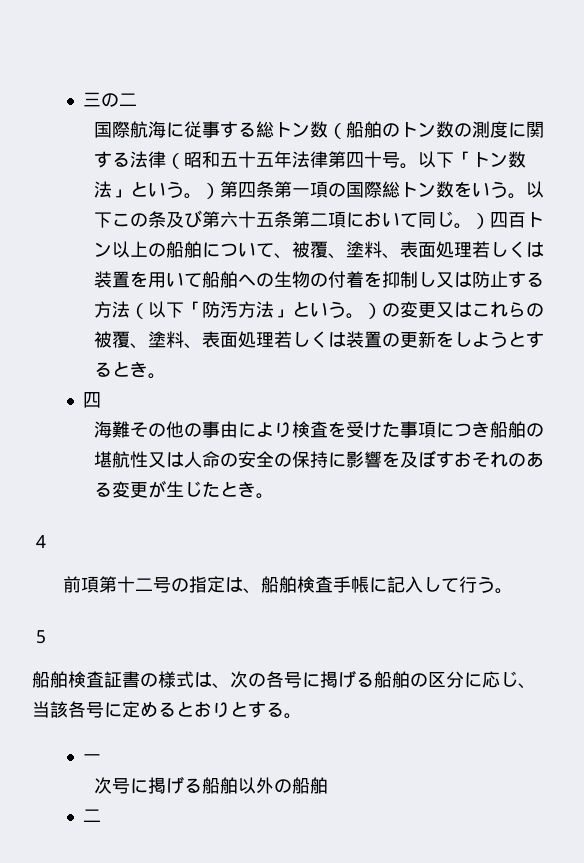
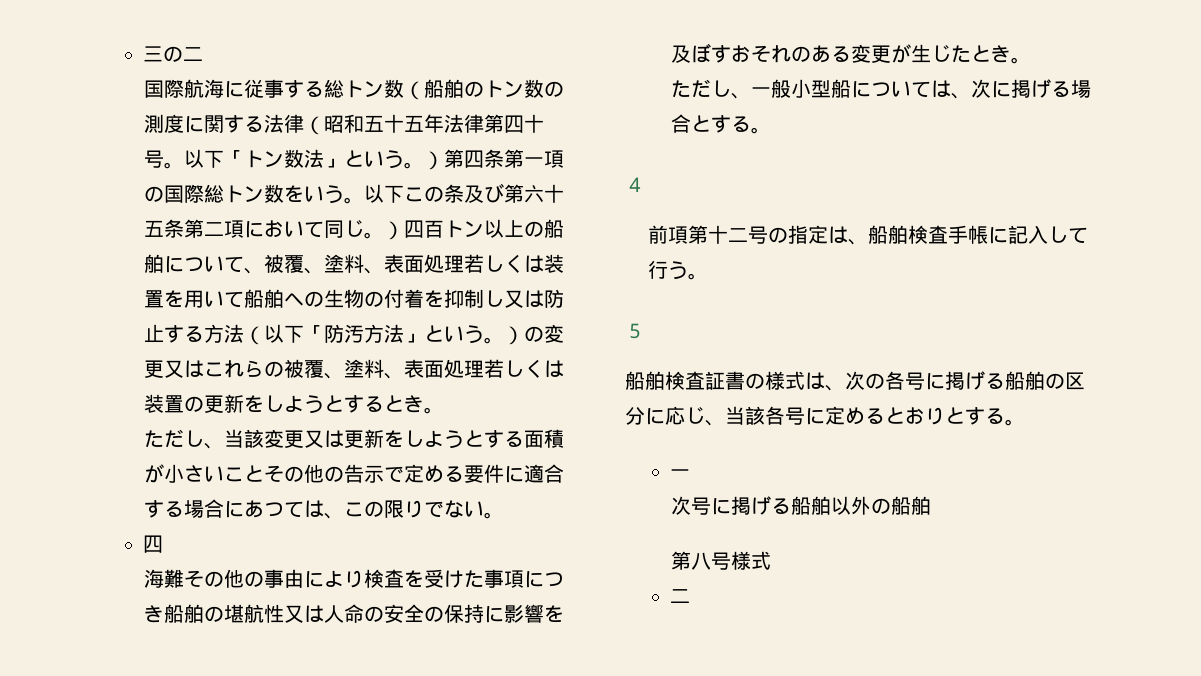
+ ただし、当該変更又は更新をしようとする面積が小さいことその他の告示で定める要件に適合する場合にあつては、この限りでない。
+ ただし、一般小型船については、次に掲げる場合とする。
+ 第八号様式

